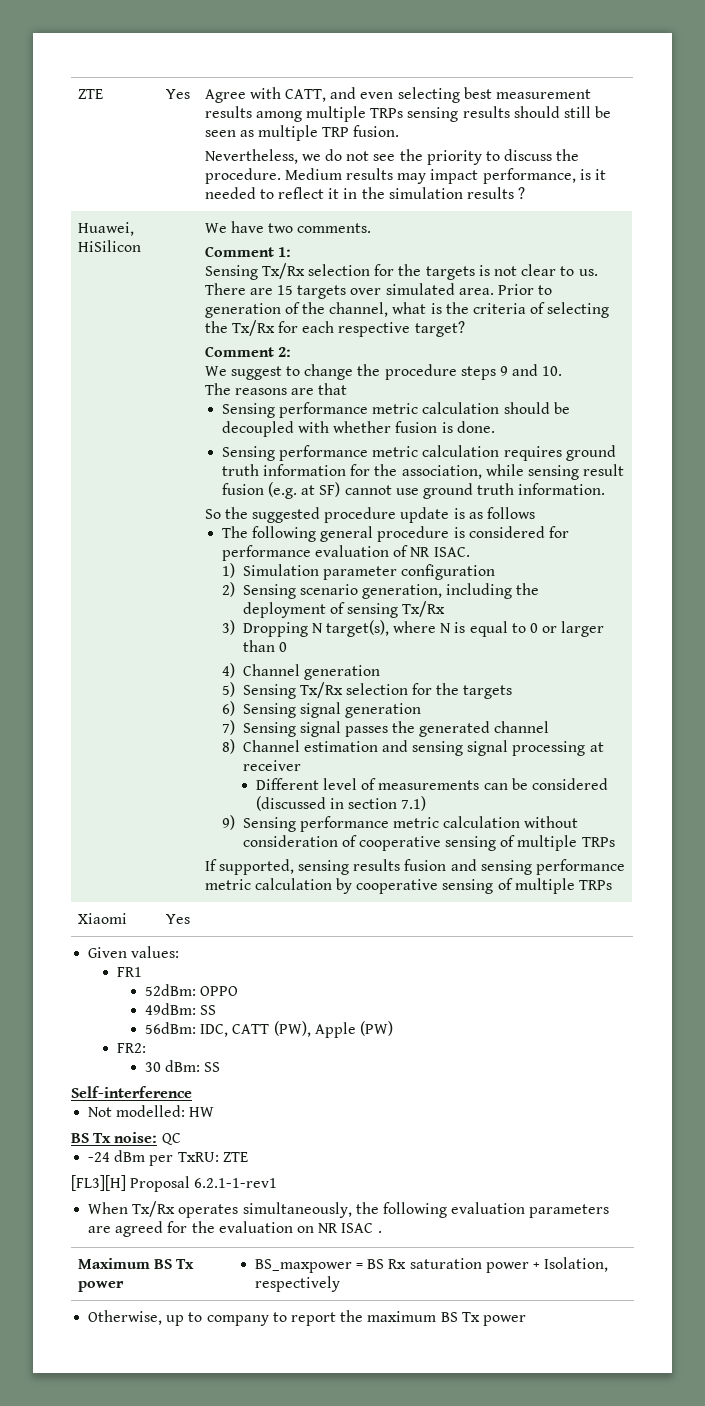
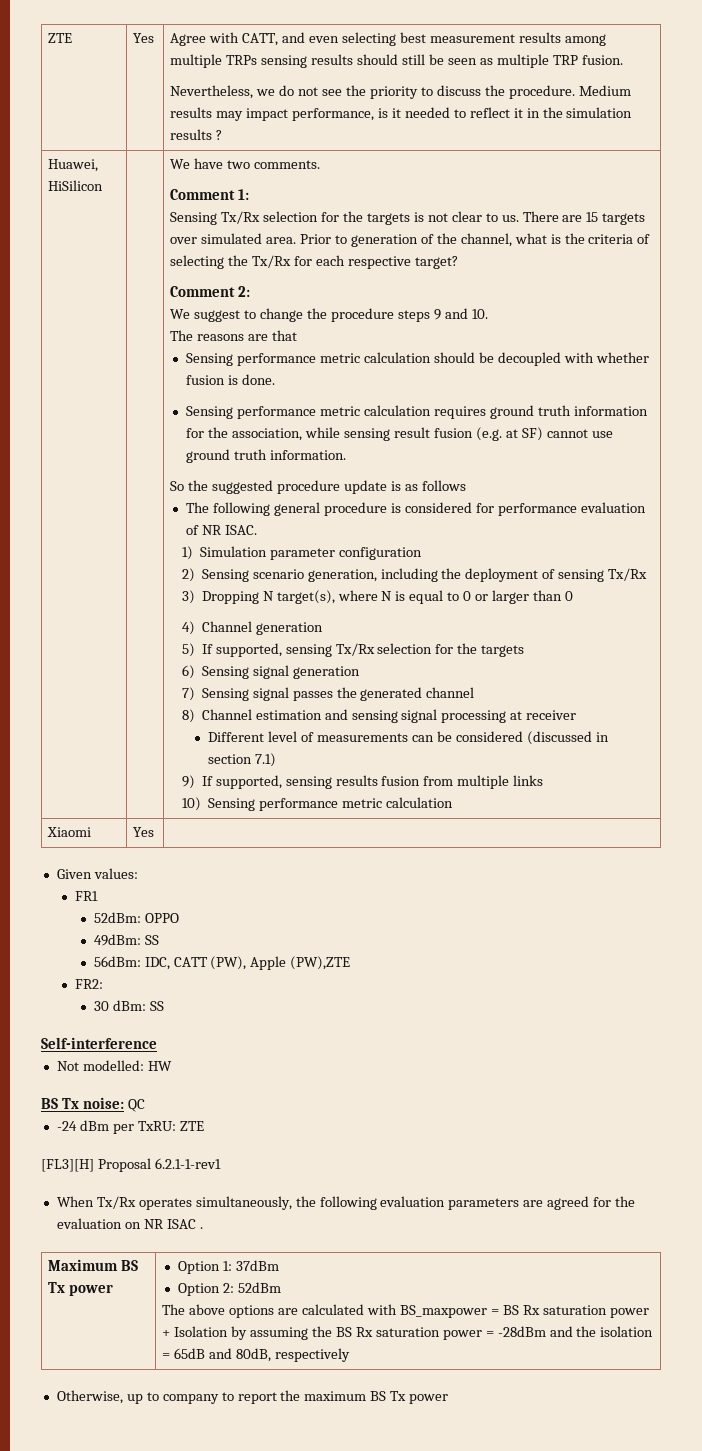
- 5) Sensing Tx/Rx selection for the targets
+ 5) If supported, sensing Tx/Rx selection for the targets
- 9) Sensing performance metric calculation without consideration of cooperative sensing of multiple TRPs
- If supported, sensing results fusion and sensing performance metric calculation by cooperative sensing of multiple TRPs
+ 9) If supported, sensing results fusion from multiple links
+ 10) Sensing performance metric calculation
- 56dBm: IDC, CATT (PW), Apple (PW)
+ 56dBm: IDC, CATT (PW), Apple (PW),ZTE
- BS_maxpower = BS Rx saturation power + Isolation, respectively
+ Option 1: 37dBm
+ Option 2: 52dBm
+ The above options are calculated with BS_maxpower = BS Rx saturation power + Isolation by assuming the BS Rx saturation power = -28dBm and the isolation = 65dB and 80dB, respectively

